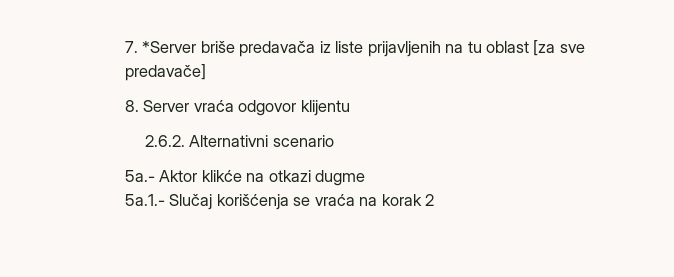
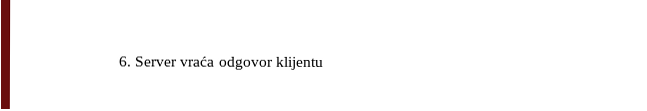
- 7. *Server briše predavača iz liste prijavljenih na tu oblast [za sve predavače]
- 8. Server vraća odgovor klijentu
- 2.6.2. Alternativni scenario
- 5a.- Aktor klikće na otkazi dugme
- 5a.1.- Slučaj korišćenja se vraća na korak 2
+ 6. Server vraća odgovor klijentu

